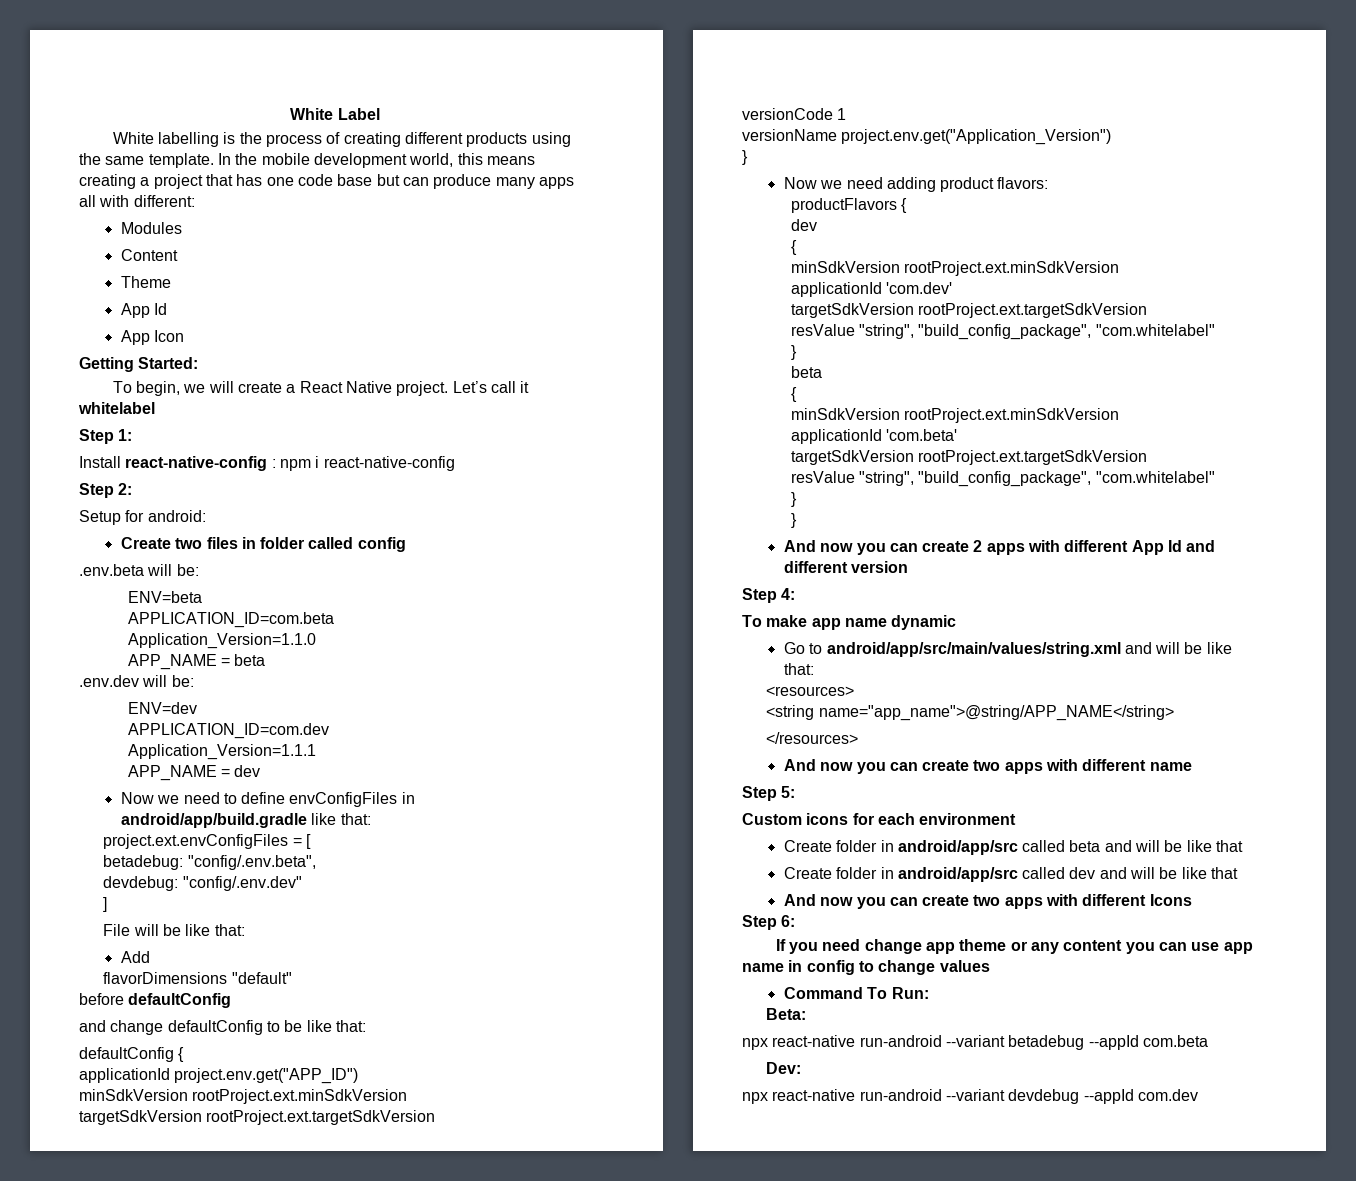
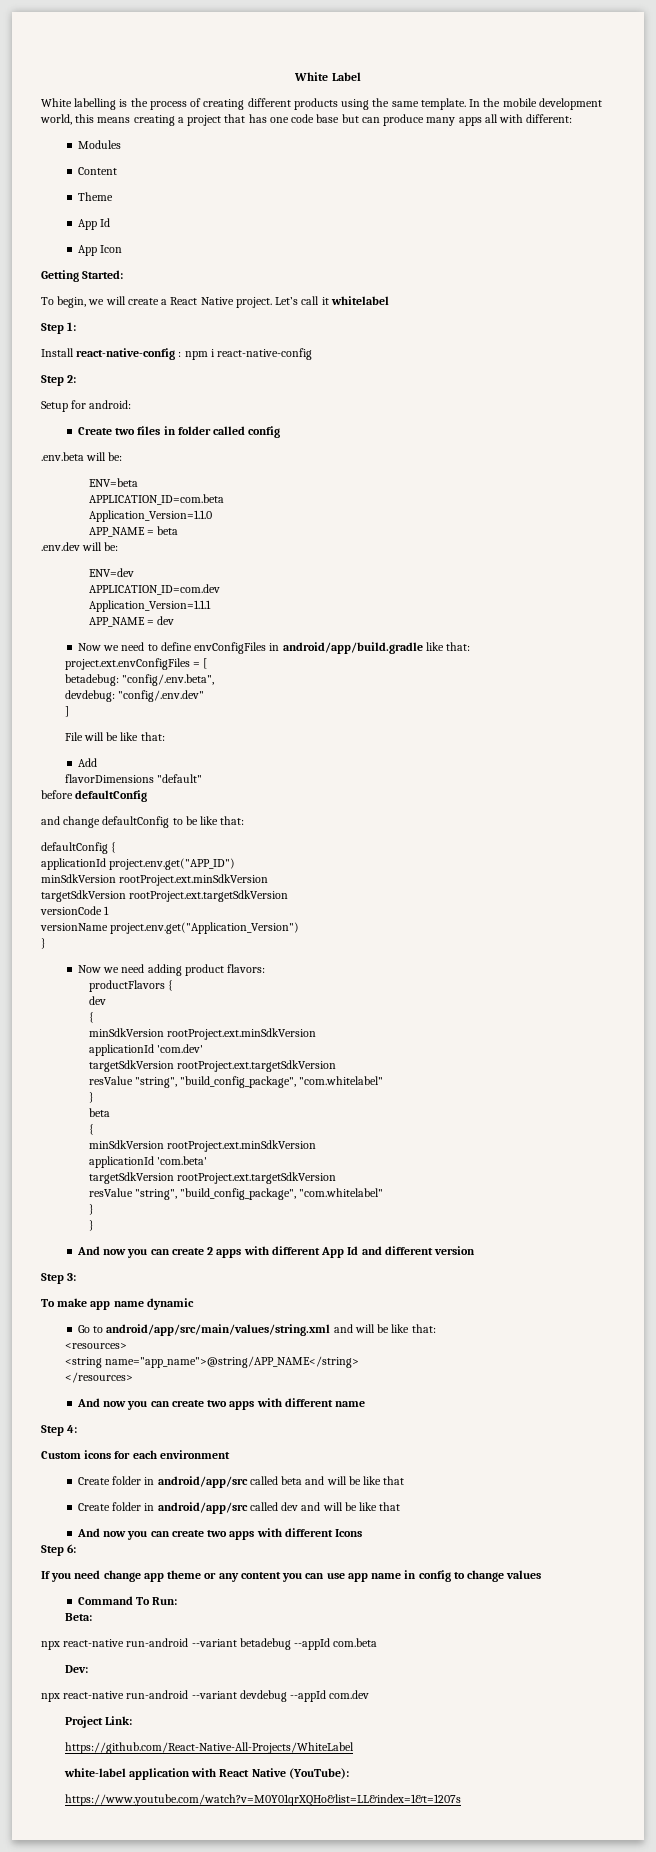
- Step 4:
+ Step 3:
- Step 5:
+ Step 4:
+ Project Link:
+ https://github.com/React-Native-All-Projects/WhiteLabel
+ white-label application with React Native (YouTube):
+ https://www.youtube.com/watch?v=M0Y01qrXQHo&list=LL&index=1&t=1207s

